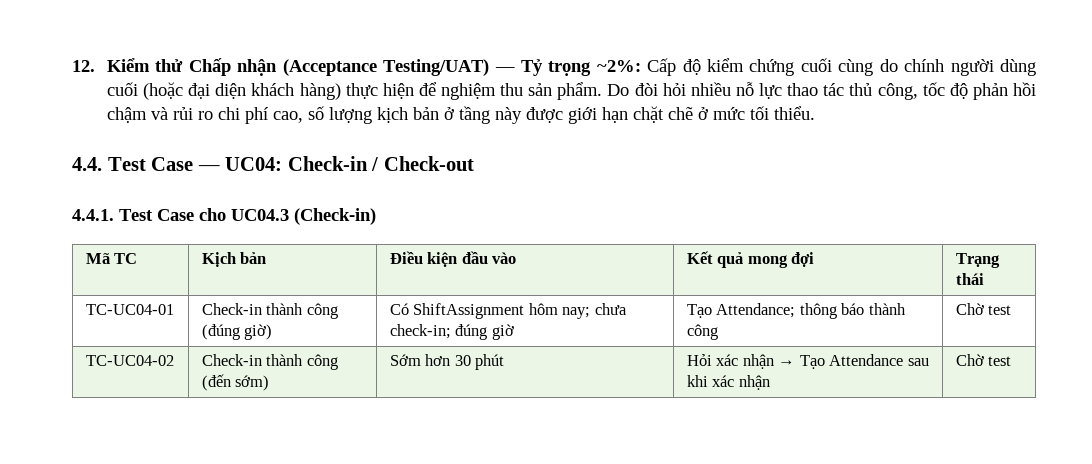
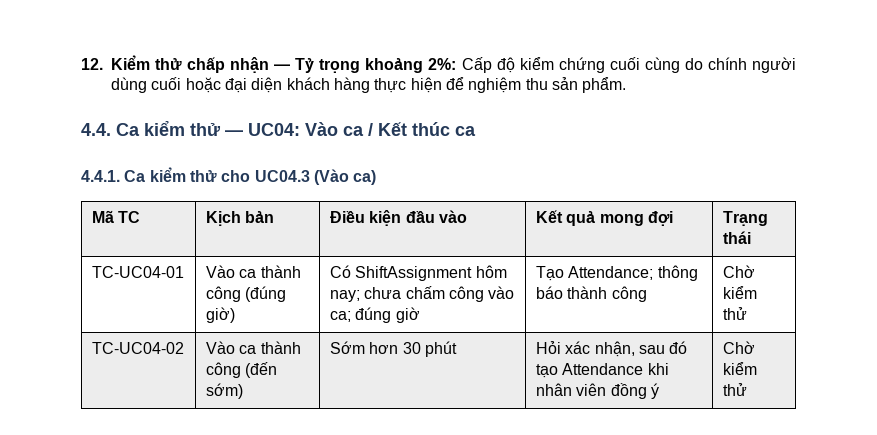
- 12. Kiểm thử Chấp nhận (Acceptance Testing/UAT) — Tỷ trọng ~2%: Cấp độ kiểm chứng cuối cùng do chính người dùng cuối (hoặc đại diện khách hàng) thực hiện để nghiệm thu sản phẩm. Do đòi hỏi nhiều nỗ lực thao tác thủ công, tốc độ phản hồi chậm và rủi ro chi phí cao, số lượng kịch bản ở tầng này được giới hạn chặt chẽ ở mức tối thiểu.
- 4.4. Test Case — UC04: Check-in / Check-out
- 4.4.1. Test Case cho UC04.3 (Check-in)
+ 12. Kiểm thử chấp nhận — Tỷ trọng khoảng 2%: Cấp độ kiểm chứng cuối cùng do chính người dùng cuối hoặc đại diện khách hàng thực hiện để nghiệm thu sản phẩm.
+ 4.4. Ca kiểm thử — UC04: Vào ca / Kết thúc ca
+ 4.4.1. Ca kiểm thử cho UC04.3 (Vào ca)
- TC-UC04-01 | Check-in thành công (đúng giờ) | Có ShiftAssignment hôm nay; chưa check-in; đúng giờ | Tạo Attendance; thông báo thành công | Chờ test
+ TC-UC04-01 | Vào ca thành công (đúng giờ) | Có ShiftAssignment hôm nay; chưa chấm công vào ca; đúng giờ | Tạo Attendance; thông báo thành công | Chờ kiểm thử
- TC-UC04-02 | Check-in thành công (đến sớm) | Sớm hơn 30 phút | Hỏi xác nhận → Tạo Attendance sau khi xác nhận | Chờ test
+ TC-UC04-02 | Vào ca thành công (đến sớm) | Sớm hơn 30 phút | Hỏi xác nhận, sau đó tạo Attendance khi nhân viên đồng ý | Chờ kiểm thử

